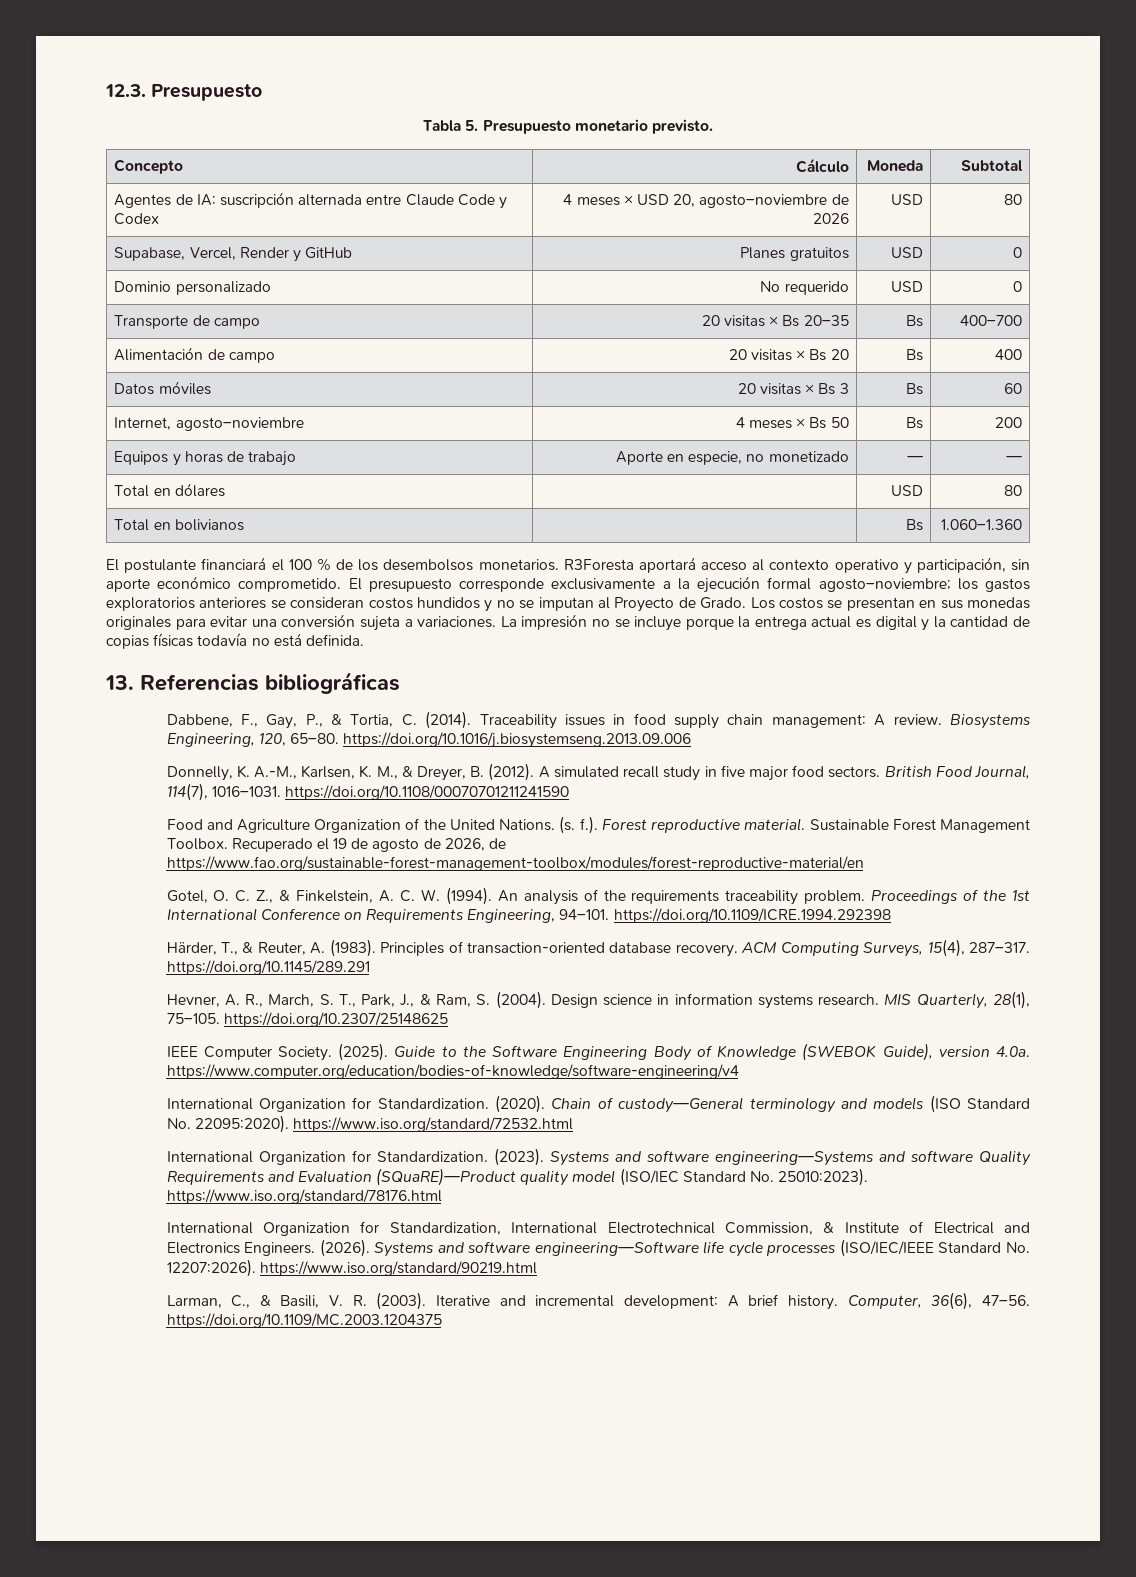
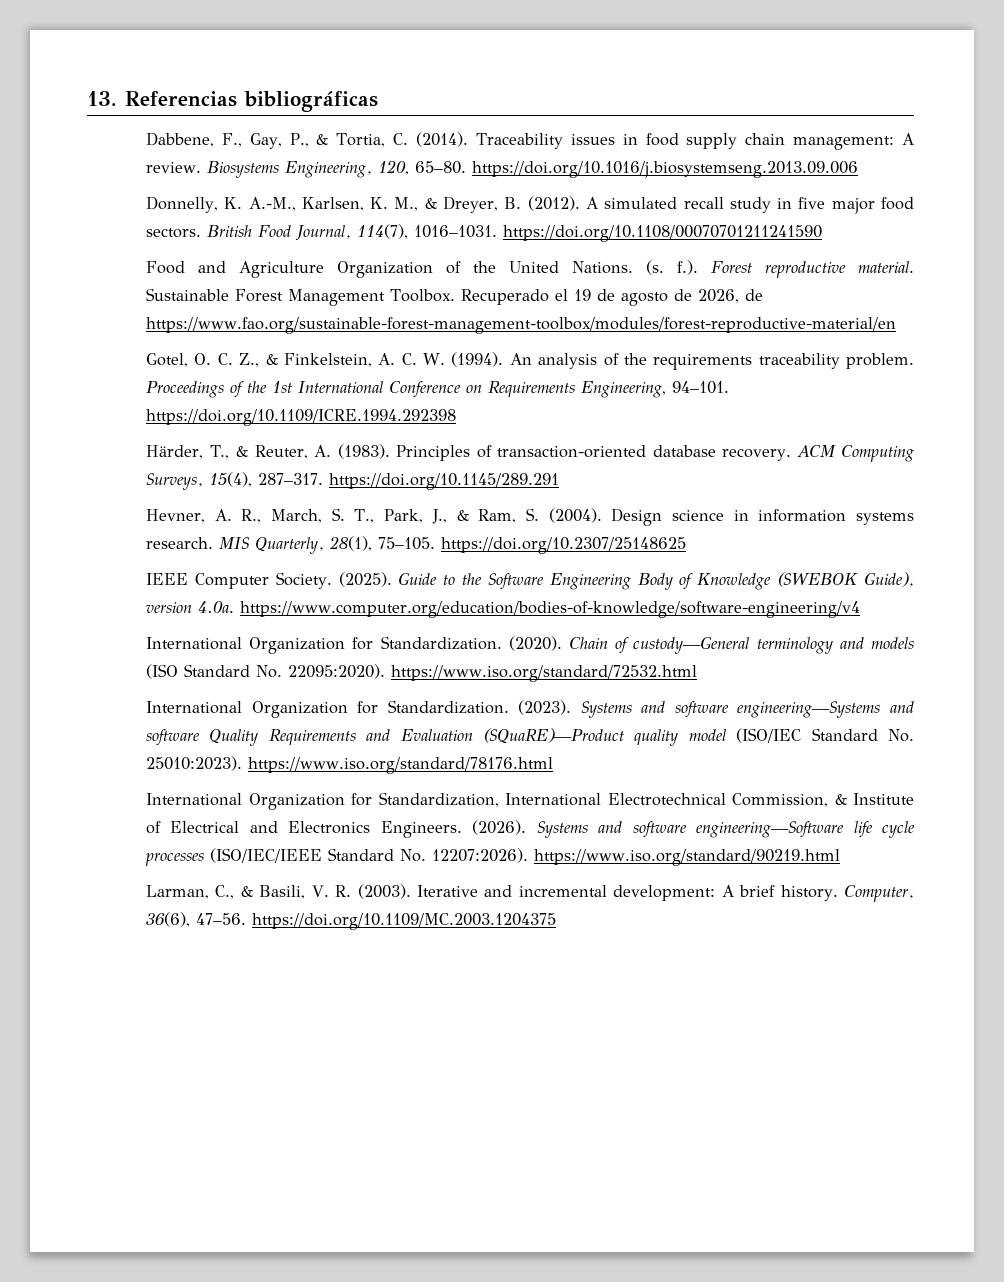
- 12.3. Presupuesto
- Tabla 5. Presupuesto monetario previsto.
- Concepto | Cálculo | Moneda | Subtotal
- Agentes de IA: suscripción alternada entre Claude Code y Codex | 4 meses × USD 20, agosto–noviembre de 2026 | USD | 80
- Supabase, Vercel, Render y GitHub | Planes gratuitos | USD | 0
- Dominio personalizado | No requerido | USD | 0
- Transporte de campo | 20 visitas × Bs 20–35 | Bs | 400–700
- Alimentación de campo | 20 visitas × Bs 20 | Bs | 400
- Datos móviles | 20 visitas × Bs 3 | Bs | 60
- Internet, agosto–noviembre | 4 meses × Bs 50 | Bs | 200
- Equipos y horas de trabajo | Aporte en especie, no monetizado | — | —
- Total en dólares | | USD | 80
- Total en bolivianos | | Bs | 1.060–1.360
- El postulante financiará el 100 % de los desembolsos monetarios. R3Foresta aportará acceso al contexto operativo y participación, sin aporte económico comprometido. El presupuesto corresponde exclusivamente a la ejecución formal agosto–noviembre; los gastos exploratorios anteriores se consideran costos hundidos y no se imputan al Proyecto de Grado. Los costos se presentan en sus monedas originales para evitar una conversión sujeta a variaciones. La impresión no se incluye porque la entrega actual es digital y la cantidad de copias físicas todavía no está definida.

